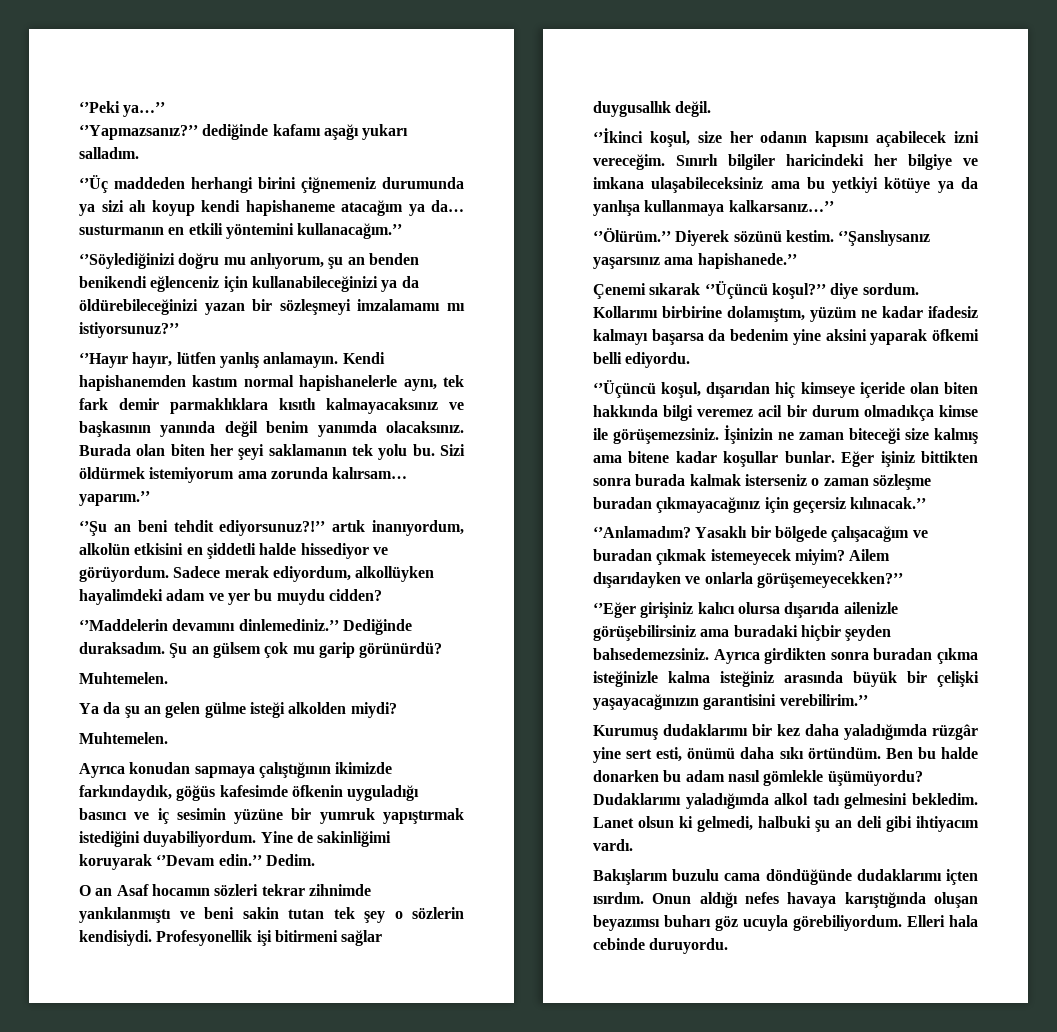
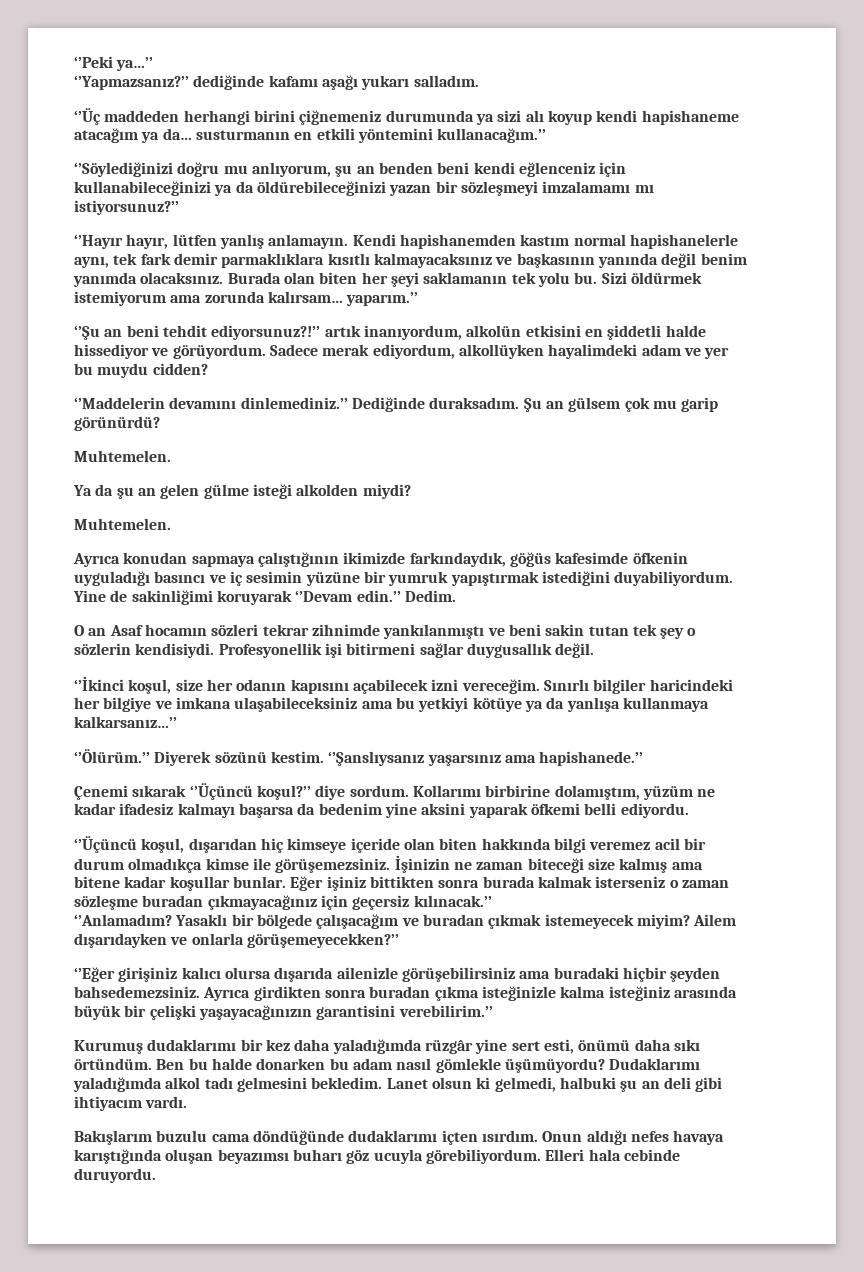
- ‘’Söylediğinizi doğru mu anlıyorum, şu an benden benikendi eğlenceniz için kullanabileceğinizi ya da öldürebileceğinizi yazan bir sözleşmeyi imzalamamı mı istiyorsunuz?’’
+ ‘’Söylediğinizi doğru mu anlıyorum, şu an benden beni kendi eğlenceniz için kullanabileceğinizi ya da öldürebileceğinizi yazan bir sözleşmeyi imzalamamı mı istiyorsunuz?’’

